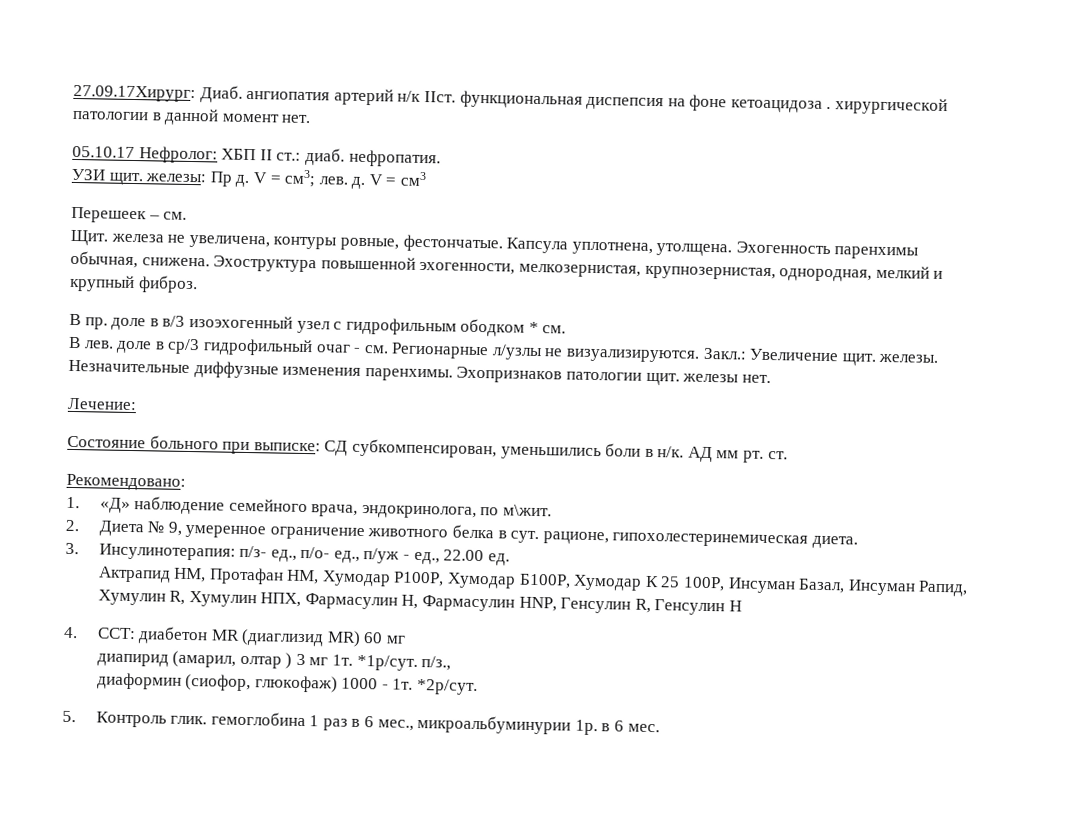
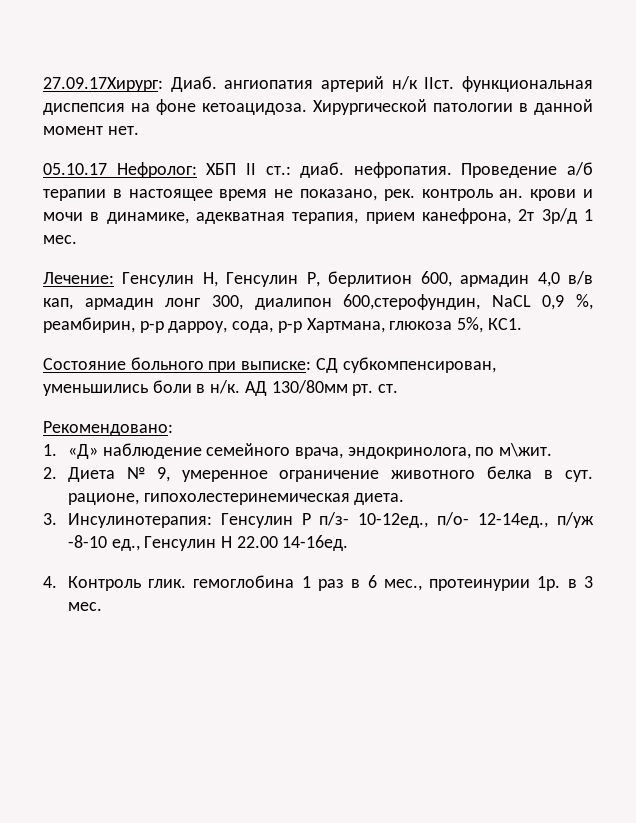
- 27.09.17Хирург: Диаб. ангиопатия артерий н/к IIст. функциональная диспепсия на фоне кетоацидоза . хирургической патологии в данной момент нет.
+ 27.09.17Хирург: Диаб. ангиопатия артерий н/к IIст. функциональная диспепсия на фоне кетоацидоза. Хирургической патологии в данной момент нет.
- 05.10.17 Нефролог: ХБП II ст.: диаб. нефропатия.
- УЗИ щит. железы: Пр д. V = см3; лев. д. V = см3
- Перешеек – см.
- Щит. железа не увеличена, контуры ровные, фестончатые. Капсула уплотнена, утолщена. Эхогенность паренхимы обычная, снижена. Эхоструктура повышенной эхогенности, мелкозернистая, крупнозернистая, однородная, мелкий и крупный фиброз.
- В пр. доле в в/3 изоэхогенный узел с гидрофильным ободком * см.
- В лев. доле в ср/3 гидрофильный очаг - см. Регионарные л/узлы не визуализируются. Закл.: Увеличение щит. железы. Незначительные диффузные изменения паренхимы. Эхопризнаков патологии щит. железы нет.
- Лечение:
+ 05.10.17 Нефролог: ХБП II ст.: диаб. нефропатия. Проведение а/б терапии в настоящее время не показано, рек. контроль ан. крови и мочи в динамике, адекватная терапия, прием канефрона, 2т 3р/д 1 мес.
+ Лечение: Генсулин Н, Генсулин Р, берлитион 600, армадин 4,0 в/в кап, армадин лонг 300, диалипон 600,стерофундин, NaCL 0,9 %, реамбирин, р-р дарроу, сода, р-р Хартмана, глюкоза 5%, КС1.
- АД мм рт. ст.
+ АД 130/80мм рт. ст.
- 3. Инсулинотерапия: п/з- ед., п/о- ед., п/уж - ед., 22.00 ед.
- Актрапид НМ, Протафан НМ, Хумодар Р100Р, Хумодар Б100Р, Хумодар К 25 100Р, Инсуман Базал, Инсуман Рапид, Хумулин R, Хумулин НПХ, Фармасулин Н, Фармасулин НNР, Генсулин R, Генсулин Н
- 4. ССТ: диабетон МR (диаглизид МR) 60 мг
- диапирид (амарил, олтар ) 3 мг 1т. *1р/сут. п/з.,
- диаформин (сиофор, глюкофаж) 1000 - 1т. *2р/сут.
- 5. Контроль глик. гемоглобина 1 раз в 6 мес., микроальбуминурии 1р. в 6 мес.
+ 3. Инсулинотерапия: Генсулин Р п/з- 10-12ед., п/о- 12-14ед., п/уж -8-10 ед., Генсулин Н 22.00 14-16ед.
+ 4. Контроль глик. гемоглобина 1 раз в 6 мес., протеинурии 1р. в 3 мес.

